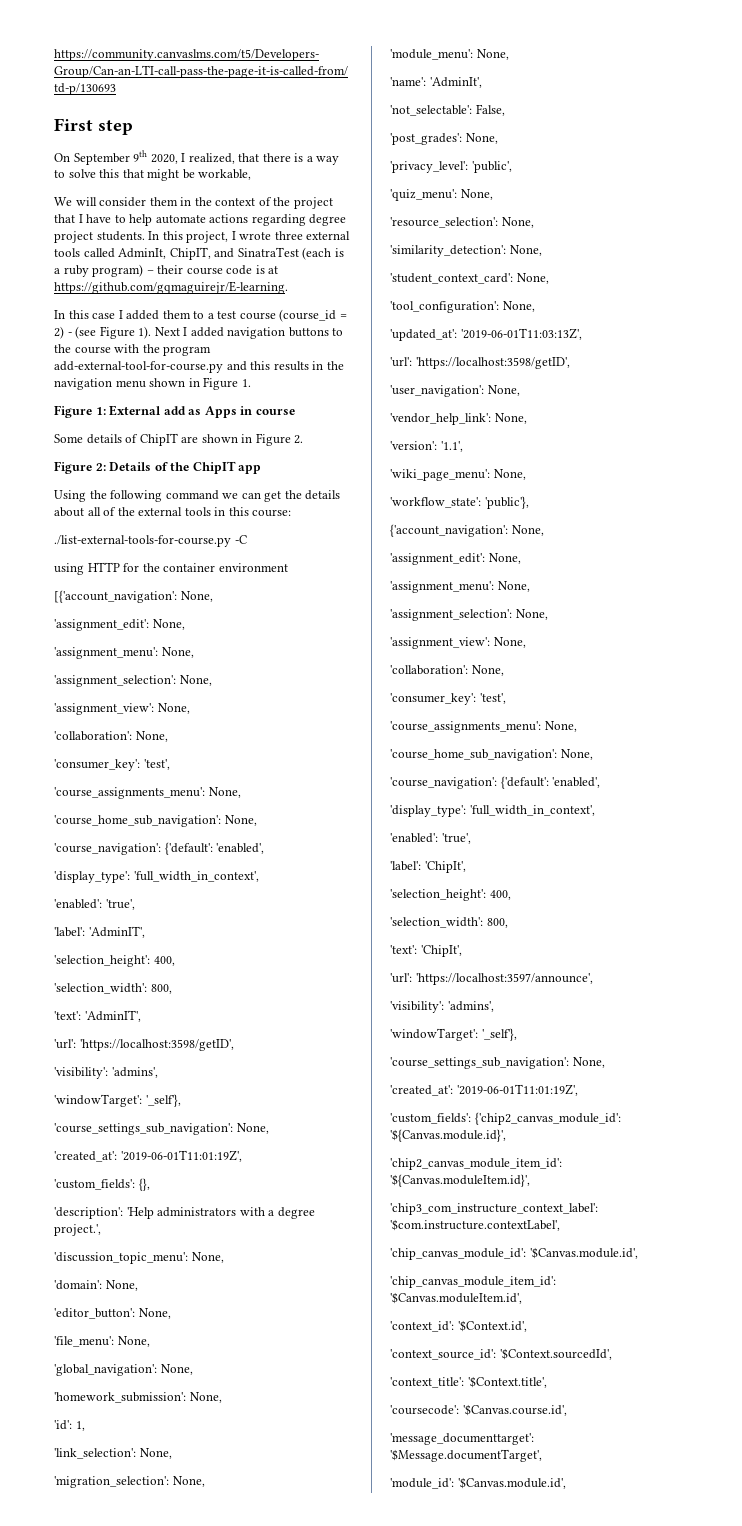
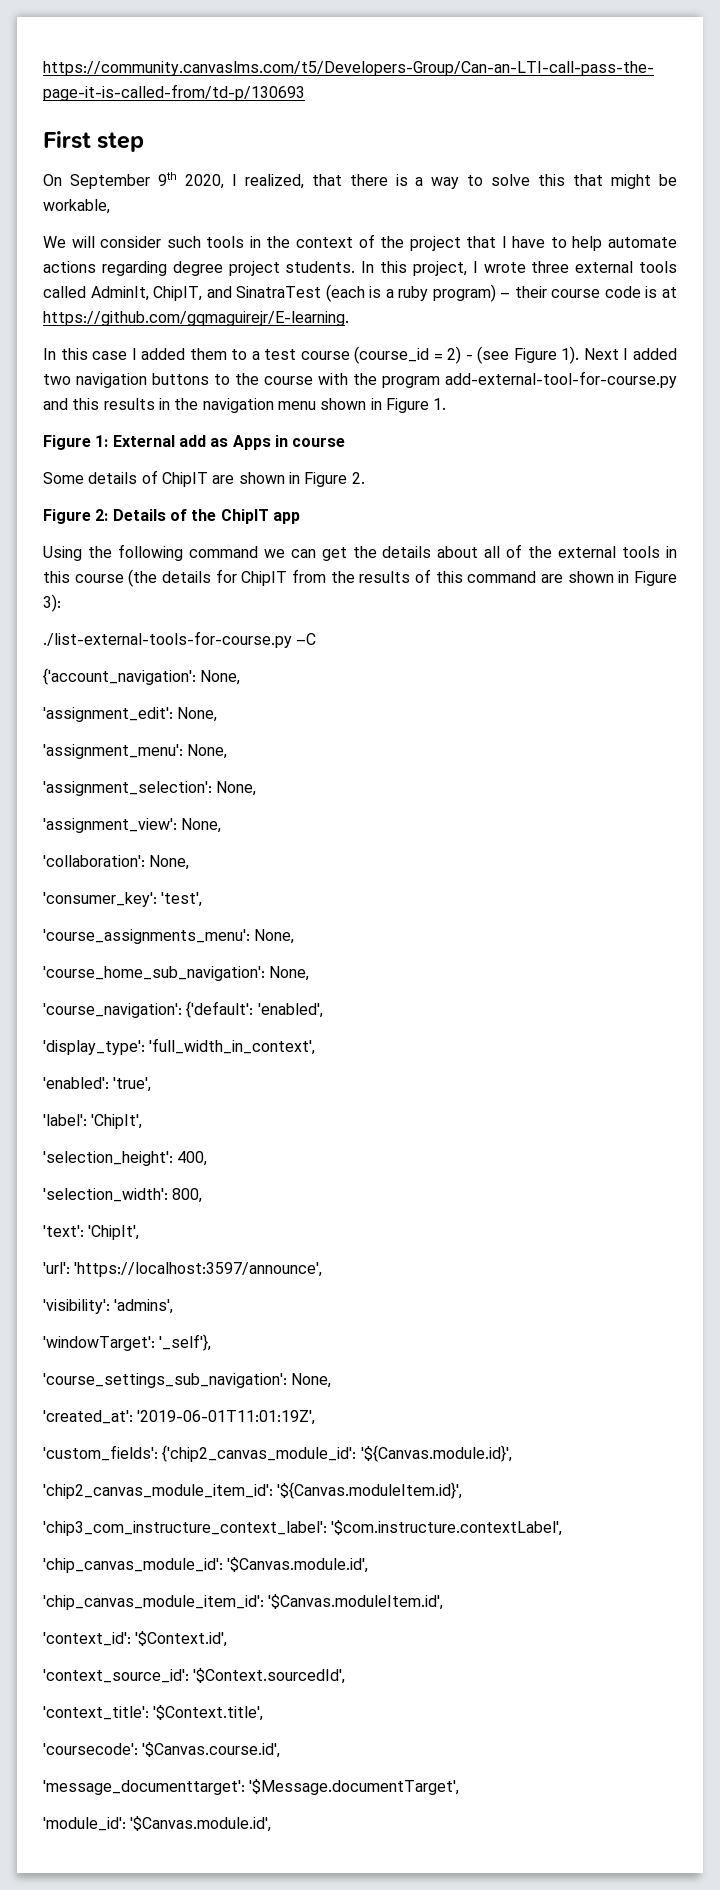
- We will consider them in the context of the project that I have to help automate actions regarding degree project students.
+ We will consider such tools in the context of the project that I have to help automate actions regarding degree project students.
- Next I added navigation buttons to the course with the program add-external-tool-for-course.py and this results in the navigation menu shown in Figure 1.
+ Next I added two navigation buttons to the course with the program add-external-tool-for-course.py and this results in the navigation menu shown in Figure 1.
- Using the following command we can get the details about all of the external tools in this course:
- ./list-external-tools-for-course.py -C
- using HTTP for the container environment
- [{'account_navigation': None,
- 'assignment_edit': None,
- 'assignment_menu': None,
- 'assignment_selection': None,
- 'assignment_view': None,
- 'collaboration': None,
- 'consumer_key': 'test',
- 'course_assignments_menu': None,
- 'course_home_sub_navigation': None,
- 'course_navigation': {'default': 'enabled',
- 'display_type': 'full_width_in_context',
- 'enabled': 'true',
- 'label': 'AdminIT',
- 'selection_height': 400,
- 'selection_width': 800,
- 'text': 'AdminIT',
- 'url': 'https://localhost:3598/getID',
- 'visibility': 'admins',
- 'windowTarget': '_self'},
- 'course_settings_sub_navigation': None,
- 'created_at': '2019-06-01T11:01:19Z',
- 'custom_fields': {},
- 'description': 'Help administrators with a degree project.',
- 'discussion_topic_menu': None,
- 'domain': None,
- 'editor_button': None,
- 'file_menu': None,
- 'global_navigation': None,
- 'homework_submission': None,
- 'id': 1,
- 'link_selection': None,
- 'migration_selection': None,
- 'module_menu': None,
- 'name': 'AdminIt',
- 'not_selectable': False,
- 'post_grades': None,
- 'privacy_level': 'public',
- 'quiz_menu': None,
- 'resource_selection': None,
- 'similarity_detection': None,
- 'student_context_card': None,
- 'tool_configuration': None,
- 'updated_at': '2019-06-01T11:03:13Z',
- 'url': 'https://localhost:3598/getID',
- 'user_navigation': None,
- 'vendor_help_link': None,
- 'version': '1.1',
- 'wiki_page_menu': None,
- 'workflow_state': 'public'},
+ Using the following command we can get the details about all of the external tools in this course (the details for ChipIT from the results of this command are shown in Figure 3):
+ ./list-external-tools-for-course.py –C

